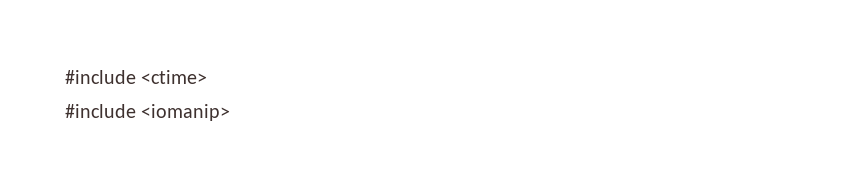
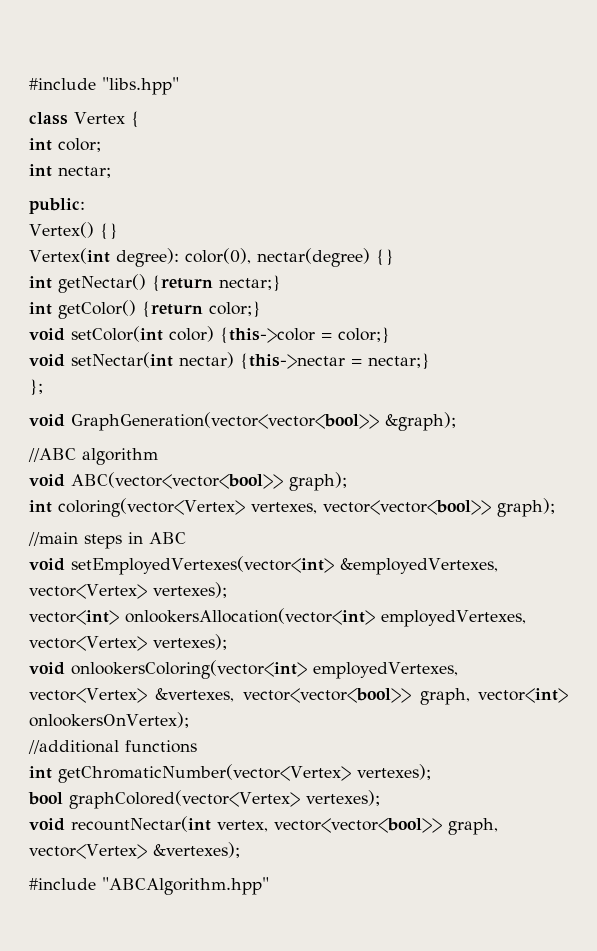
- #include <ctime>
- #include <iomanip>
+ #include "libs.hpp"
+ class Vertex {
+ int color;
+ int nectar;
+ public:
+ Vertex() {}
+ Vertex(int degree): color(0), nectar(degree) {}
+ int getNectar() {return nectar;}
+ int getColor() {return color;}
+ void setColor(int color) {this->color = color;}
+ void setNectar(int nectar) {this->nectar = nectar;}
+ };
+ void GraphGeneration(vector<vector<bool>> &graph);
+ //ABC algorithm
+ void ABC(vector<vector<bool>> graph);
+ int coloring(vector<Vertex> vertexes, vector<vector<bool>> graph);
+ //main steps in ABC
+ void setEmployedVertexes(vector<int> &employedVertexes, vector<Vertex> vertexes);
+ vector<int> onlookersAllocation(vector<int> employedVertexes, vector<Vertex> vertexes);
+ void onlookersColoring(vector<int> employedVertexes, vector<Vertex> &vertexes, vector<vector<bool>> graph, vector<int> onlookersOnVertex);
+ //additional functions
+ int getChromaticNumber(vector<Vertex> vertexes);
+ bool graphColored(vector<Vertex> vertexes);
+ void recountNectar(int vertex, vector<vector<bool>> graph, vector<Vertex> &vertexes);
+ #include "ABCAlgorithm.hpp"

